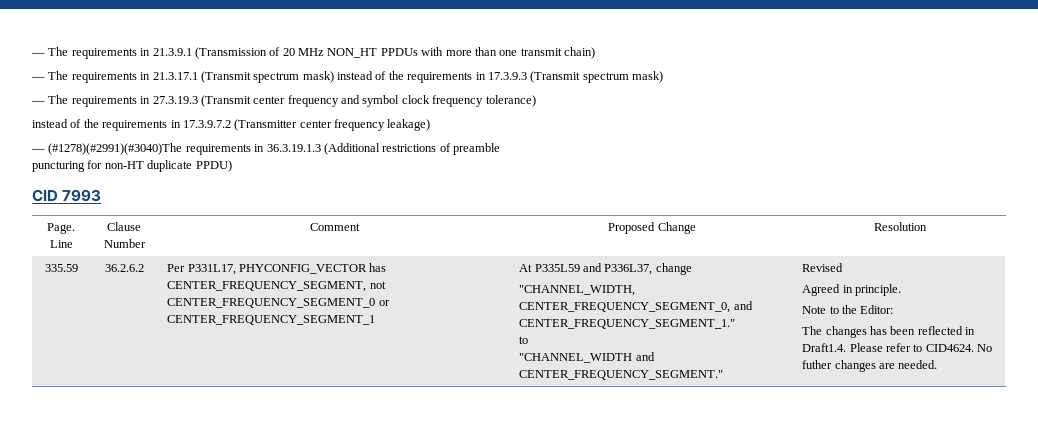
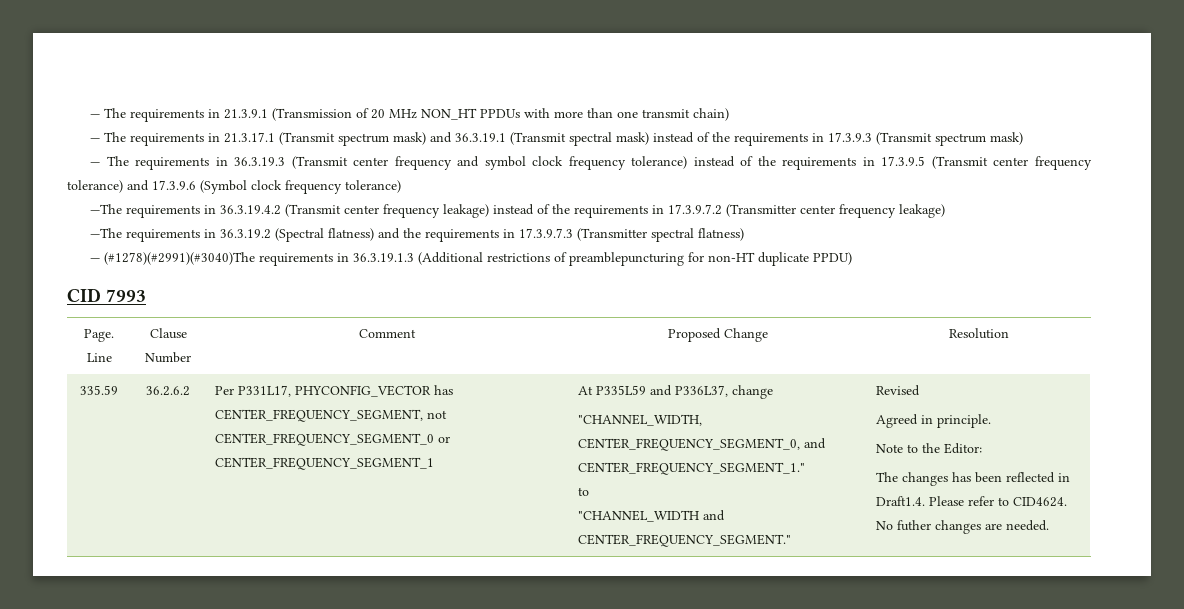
- — The requirements in 21.3.17.1 (Transmit spectrum mask) instead of the requirements in 17.3.9.3 (Transmit spectrum mask)
+ — The requirements in 21.3.17.1 (Transmit spectrum mask) and 36.3.19.1 (Transmit spectral mask) instead of the requirements in 17.3.9.3 (Transmit spectrum mask)
- — The requirements in 27.3.19.3 (Transmit center frequency and symbol clock frequency tolerance)
- instead of the requirements in 17.3.9.7.2 (Transmitter center frequency leakage)
+ — The requirements in 36.3.19.3 (Transmit center frequency and symbol clock frequency tolerance) instead of the requirements in 17.3.9.5 (Transmit center frequency tolerance) and 17.3.9.6 (Symbol clock frequency tolerance)
+ —The requirements in 36.3.19.4.2 (Transmit center frequency leakage) instead of the requirements in 17.3.9.7.2 (Transmitter center frequency leakage)
+ —The requirements in 36.3.19.2 (Spectral flatness) and the requirements in 17.3.9.7.3 (Transmitter spectral flatness)
- — (#1278)(#2991)(#3040)The requirements in 36.3.19.1.3 (Additional restrictions of preamble
- puncturing for non-HT duplicate PPDU)
+ — (#1278)(#2991)(#3040)The requirements in 36.3.19.1.3 (Additional restrictions of preamblepuncturing for non-HT duplicate PPDU)

